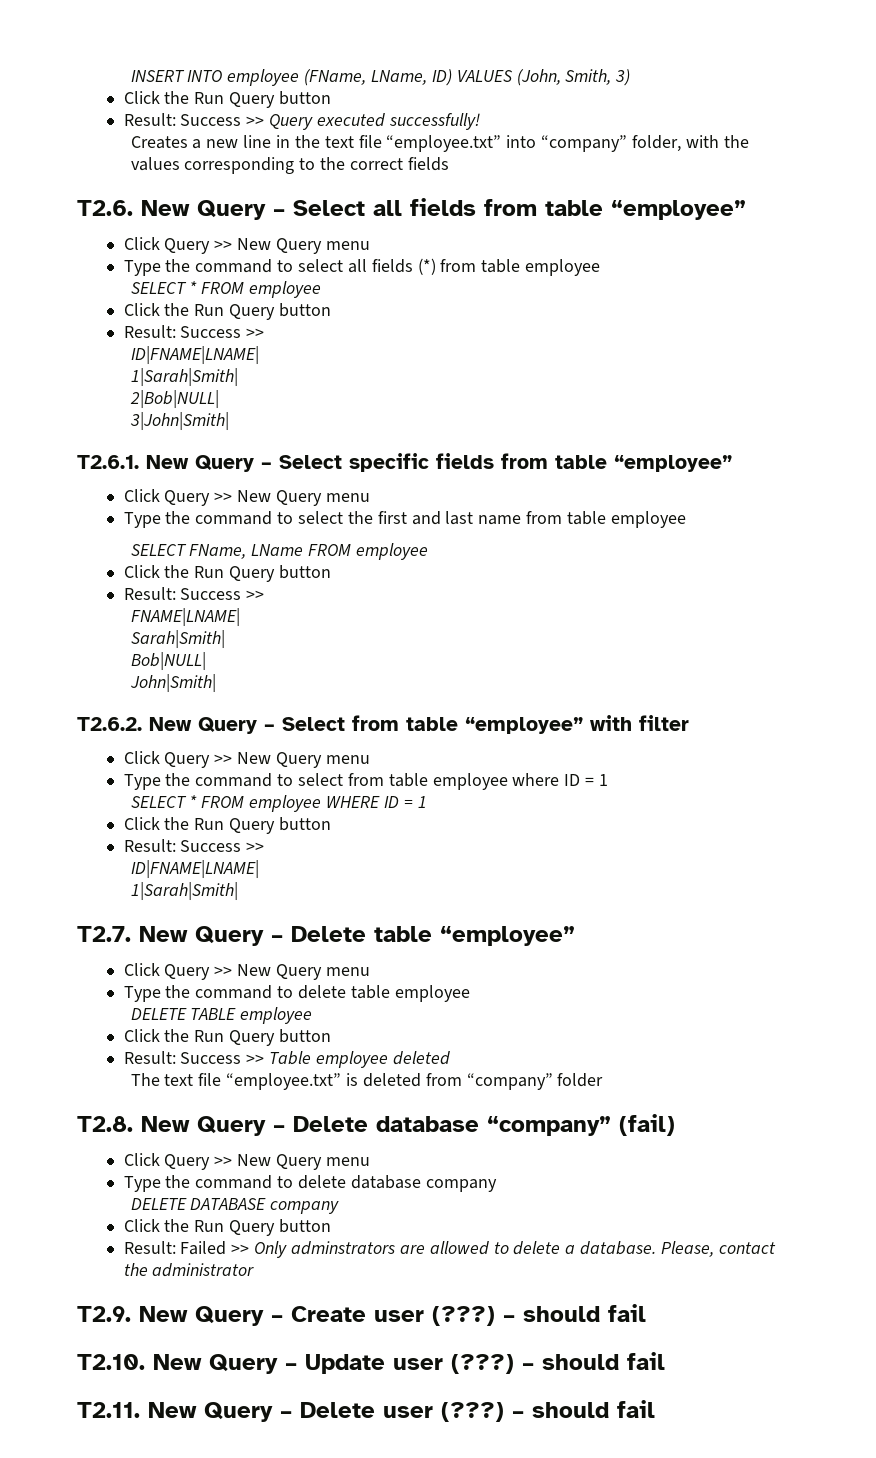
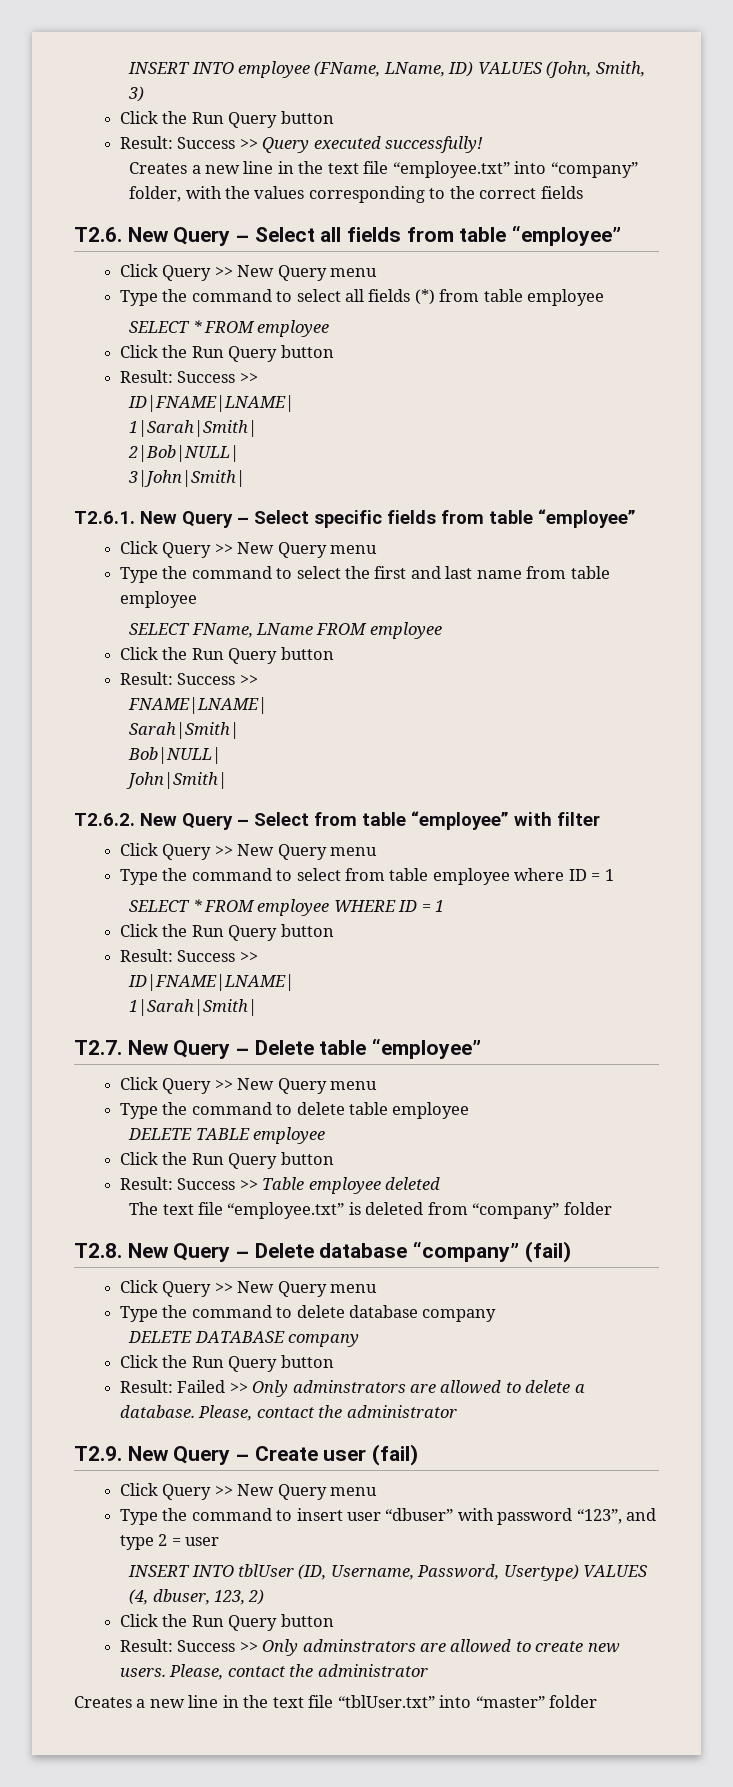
- T2.9. New Query – Create user (???) – should fail
- T2.10. New Query – Update user (???) – should fail
- T2.11. New Query – Delete user (???) – should fail
+ T2.9. New Query – Create user (fail)
+ Click Query >> New Query menu
+ Type the command to insert user “dbuser” with password “123”, and type 2 = user
+ INSERT INTO tblUser (ID, Username, Password, Usertype) VALUES (4, dbuser, 123, 2)
+ Click the Run Query button
+ Result: Success >> Only adminstrators are allowed to create new users. Please, contact the administrator
+ Creates a new line in the text file “tblUser.txt” into “master” folder

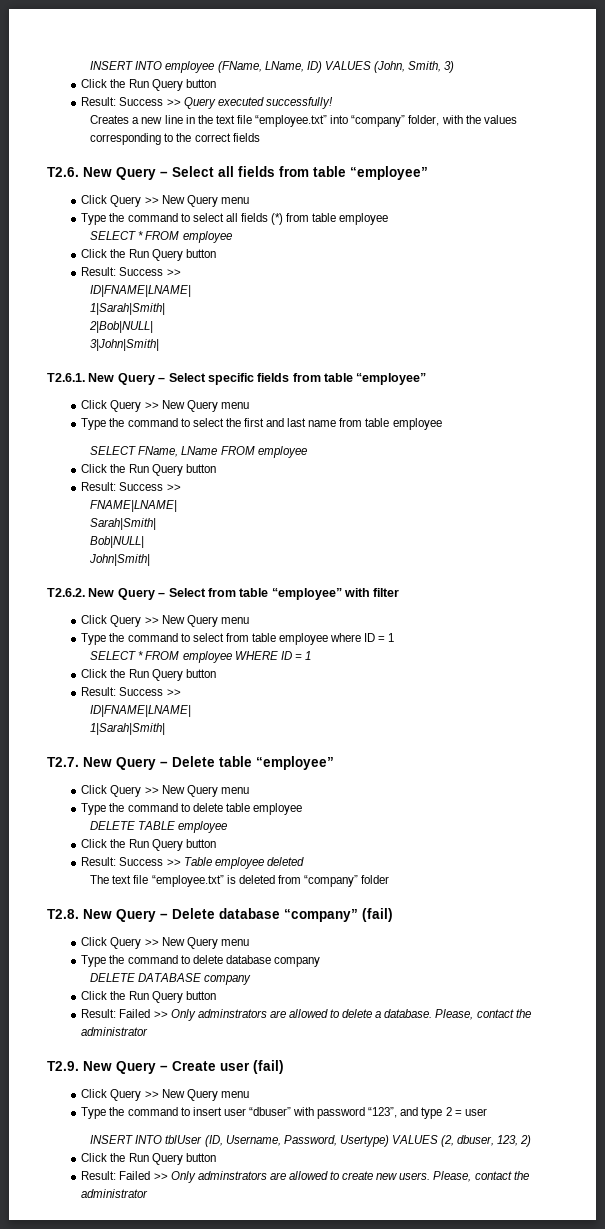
- INSERT INTO tblUser (ID, Username, Password, Usertype) VALUES (4, dbuser, 123, 2)
+ INSERT INTO tblUser (ID, Username, Password, Usertype) VALUES (2, dbuser, 123, 2)
- Result: Success >> Only adminstrators are allowed to create new users.
+ Result: Failed >> Only adminstrators are allowed to create new users.
- Creates a new line in the text file “tblUser.txt” into “master” folder

